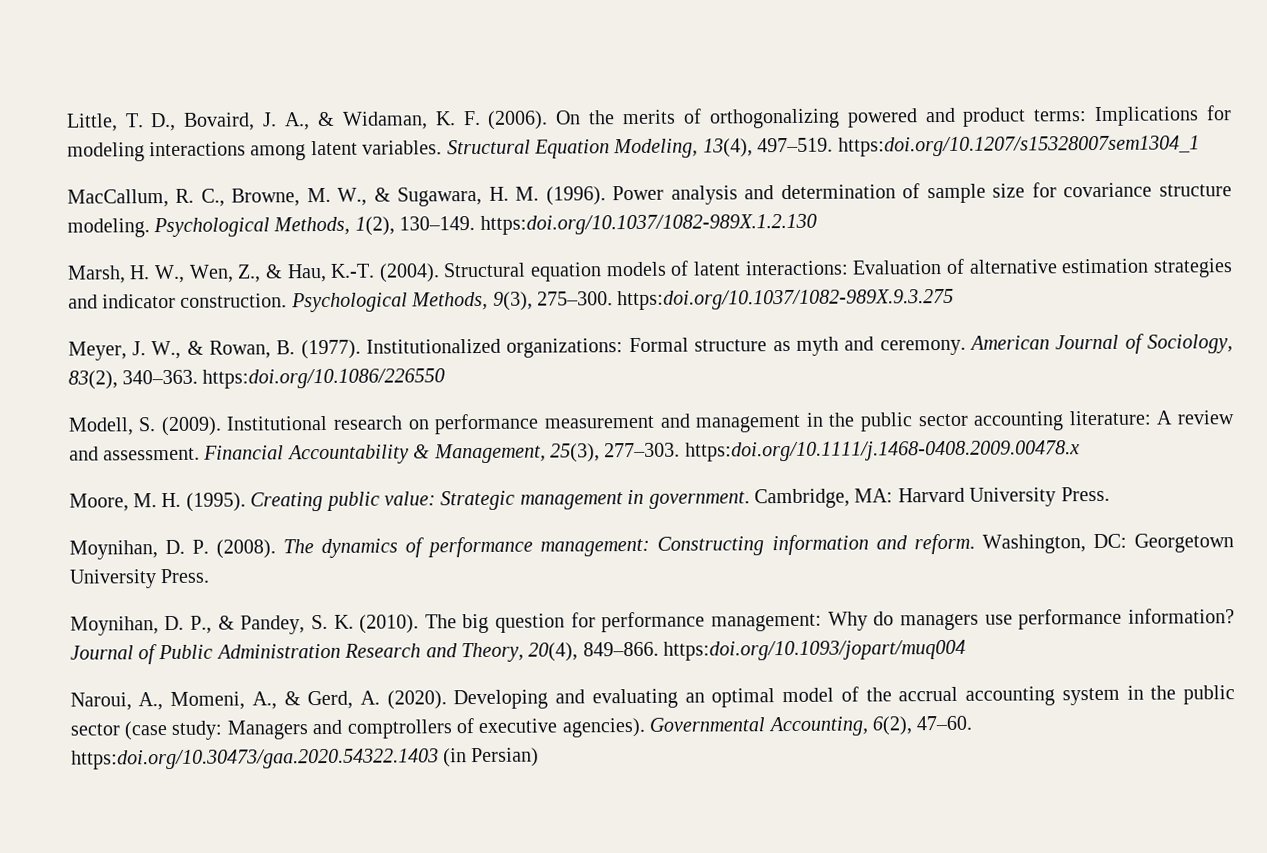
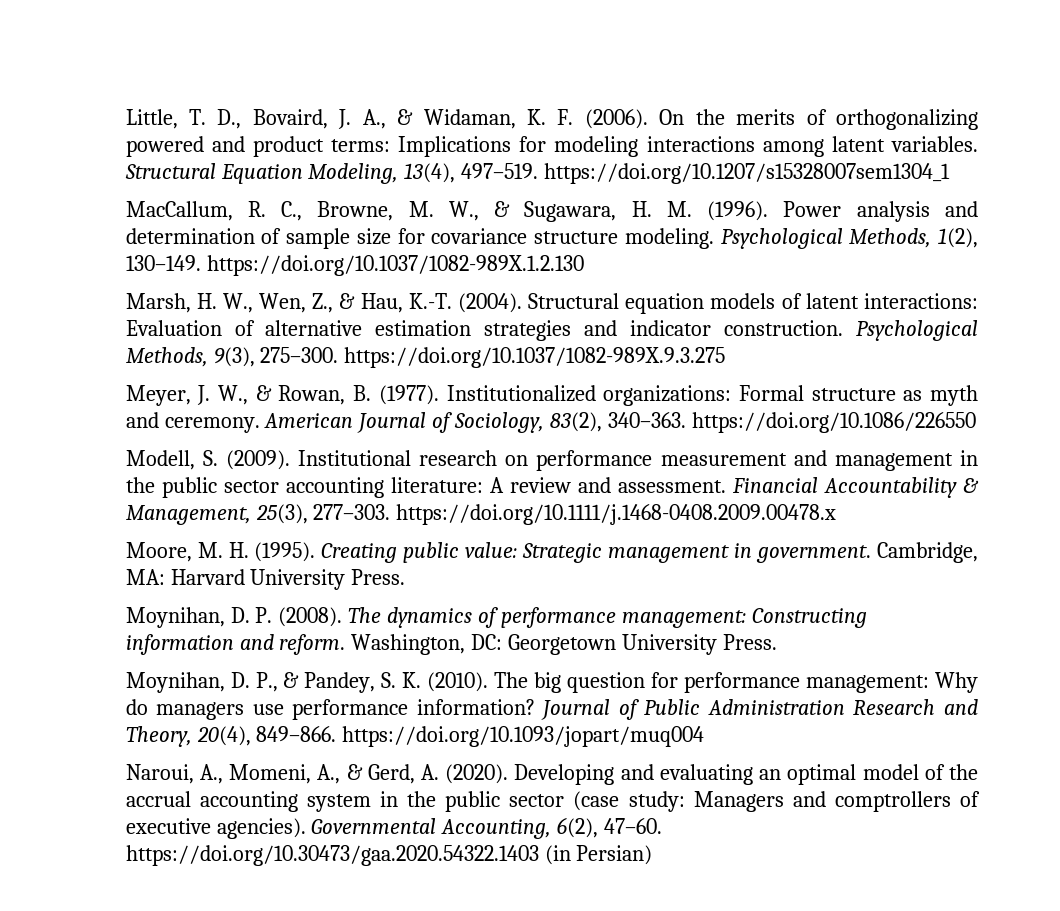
- Structural Equation Modeling, 13(4), 497–519. https:doi.org/10.1207/s15328007sem1304_1
+ Structural Equation Modeling, 13(4), 497–519. https://doi.org/10.1207/s15328007sem1304_1
- Psychological Methods, 1(2), 130–149. https:doi.org/10.1037/1082-989X.1.2.130
+ Psychological Methods, 1(2), 130–149. https://doi.org/10.1037/1082-989X.1.2.130
- Psychological Methods, 9(3), 275–300. https:doi.org/10.1037/1082-989X.9.3.275
+ Psychological Methods, 9(3), 275–300. https://doi.org/10.1037/1082-989X.9.3.275
- American Journal of Sociology, 83(2), 340–363. https:doi.org/10.1086/226550
+ American Journal of Sociology, 83(2), 340–363. https://doi.org/10.1086/226550
- Financial Accountability & Management, 25(3), 277–303. https:doi.org/10.1111/j.1468-0408.2009.00478.x
+ Financial Accountability & Management, 25(3), 277–303. https://doi.org/10.1111/j.1468-0408.2009.00478.x
- Journal of Public Administration Research and Theory, 20(4), 849–866. https:doi.org/10.1093/jopart/muq004
+ Journal of Public Administration Research and Theory, 20(4), 849–866. https://doi.org/10.1093/jopart/muq004
- Governmental Accounting, 6(2), 47–60. https:doi.org/10.30473/gaa.2020.54322.1403 (in Persian)
+ Governmental Accounting, 6(2), 47–60. https://doi.org/10.30473/gaa.2020.54322.1403 (in Persian)

